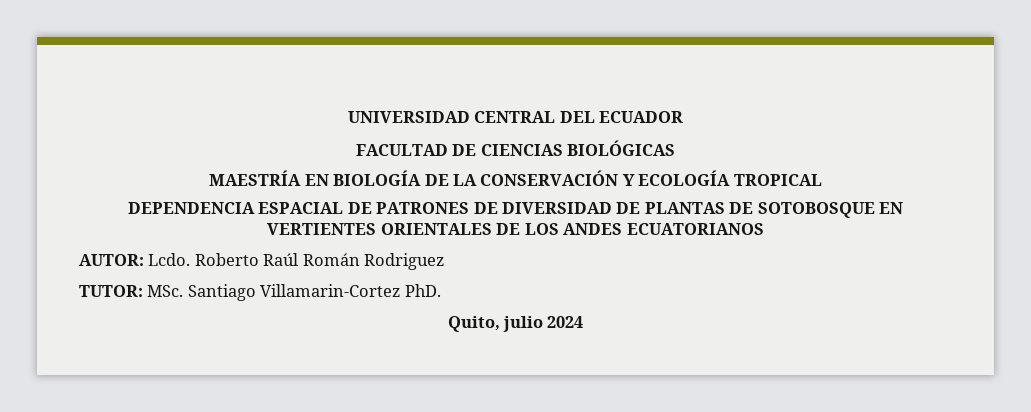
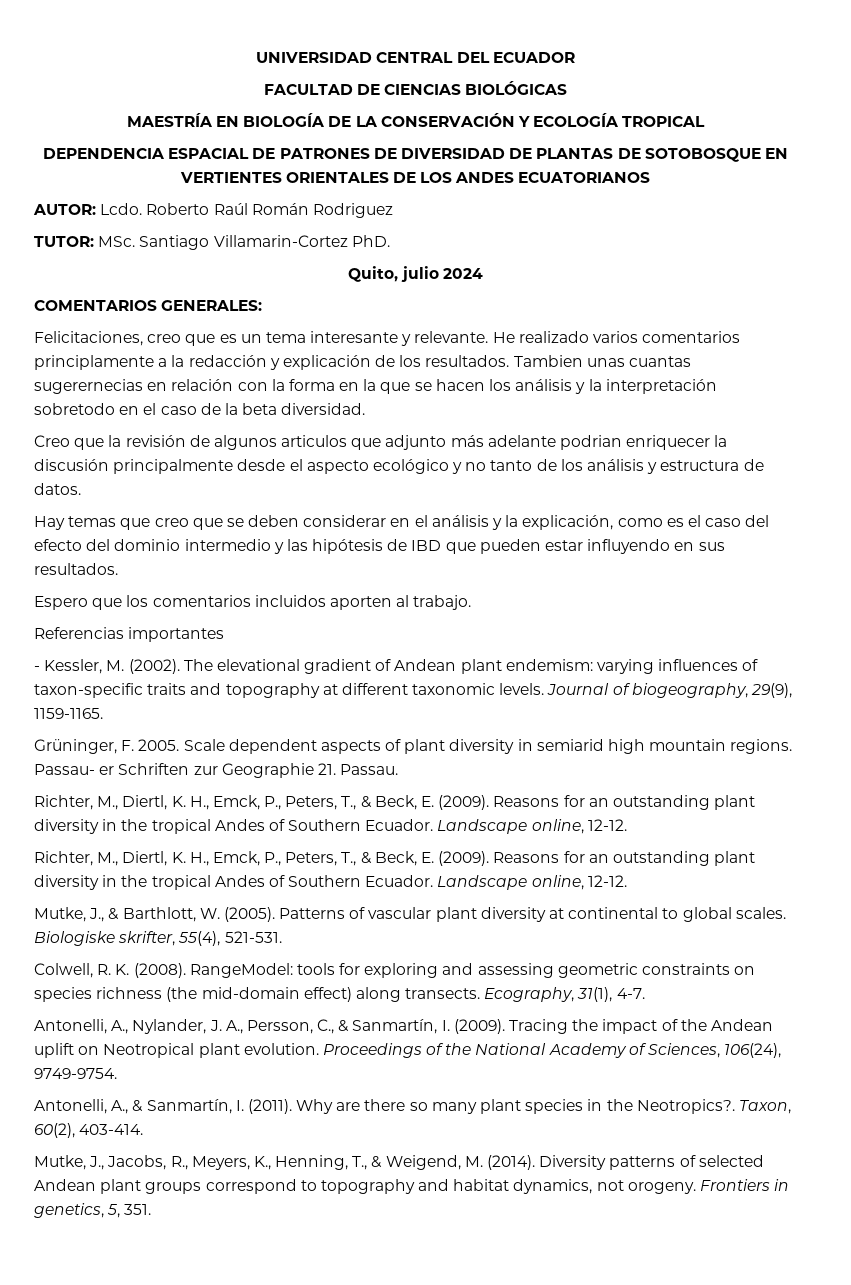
+ COMENTARIOS GENERALES:
+ Felicitaciones, creo que es un tema interesante y relevante. He realizado varios comentarios principlamente a la redacción y explicación de los resultados. Tambien unas cuantas sugerernecias en relación con la forma en la que se hacen los análisis y la interpretación sobretodo en el caso de la beta diversidad.
+ Creo que la revisión de algunos articulos que adjunto más adelante podrian enriquecer la discusión principalmente desde el aspecto ecológico y no tanto de los análisis y estructura de datos.
+ Hay temas que creo que se deben considerar en el análisis y la explicación, como es el caso del efecto del dominio intermedio y las hipótesis de IBD que pueden estar influyendo en sus resultados.
+ Espero que los comentarios incluidos aporten al trabajo.
+ Referencias importantes
+ - Kessler, M. (2002). The elevational gradient of Andean plant endemism: varying influences of taxon‐specific traits and topography at different taxonomic levels. Journal of biogeography, 29(9), 1159-1165.
+ Grüninger, F. 2005. Scale dependent aspects of plant diversity in semiarid high mountain regions. Passau- er Schriften zur Geographie 21. Passau.
+ Richter, M., Diertl, K. H., Emck, P., Peters, T., & Beck, E. (2009). Reasons for an outstanding plant diversity in the tropical Andes of Southern Ecuador. Landscape online, 12-12.
+ Richter, M., Diertl, K. H., Emck, P., Peters, T., & Beck, E. (2009). Reasons for an outstanding plant diversity in the tropical Andes of Southern Ecuador. Landscape online, 12-12.
+ Mutke, J., & Barthlott, W. (2005). Patterns of vascular plant diversity at continental to global scales. Biologiske skrifter, 55(4), 521-531.
+ Colwell, R. K. (2008). RangeModel: tools for exploring and assessing geometric constraints on species richness (the mid‐domain effect) along transects. Ecography, 31(1), 4-7.
+ Antonelli, A., Nylander, J. A., Persson, C., & Sanmartín, I. (2009). Tracing the impact of the Andean uplift on Neotropical plant evolution. Proceedings of the National Academy of Sciences, 106(24), 9749-9754.
+ Antonelli, A., & Sanmartín, I. (2011). Why are there so many plant species in the Neotropics?. Taxon, 60(2), 403-414.
+ Mutke, J., Jacobs, R., Meyers, K., Henning, T., & Weigend, M. (2014). Diversity patterns of selected Andean plant groups correspond to topography and habitat dynamics, not orogeny. Frontiers in genetics, 5, 351.

